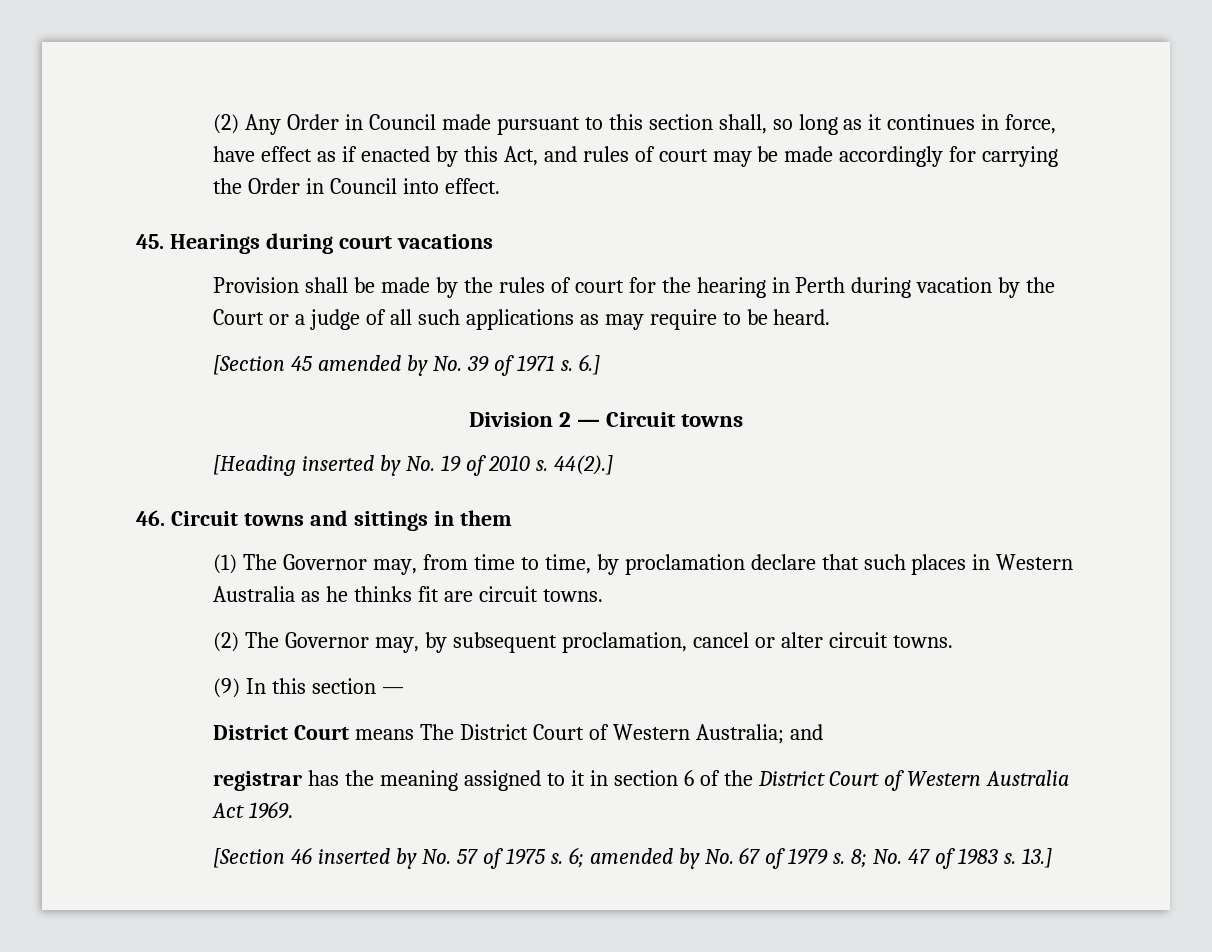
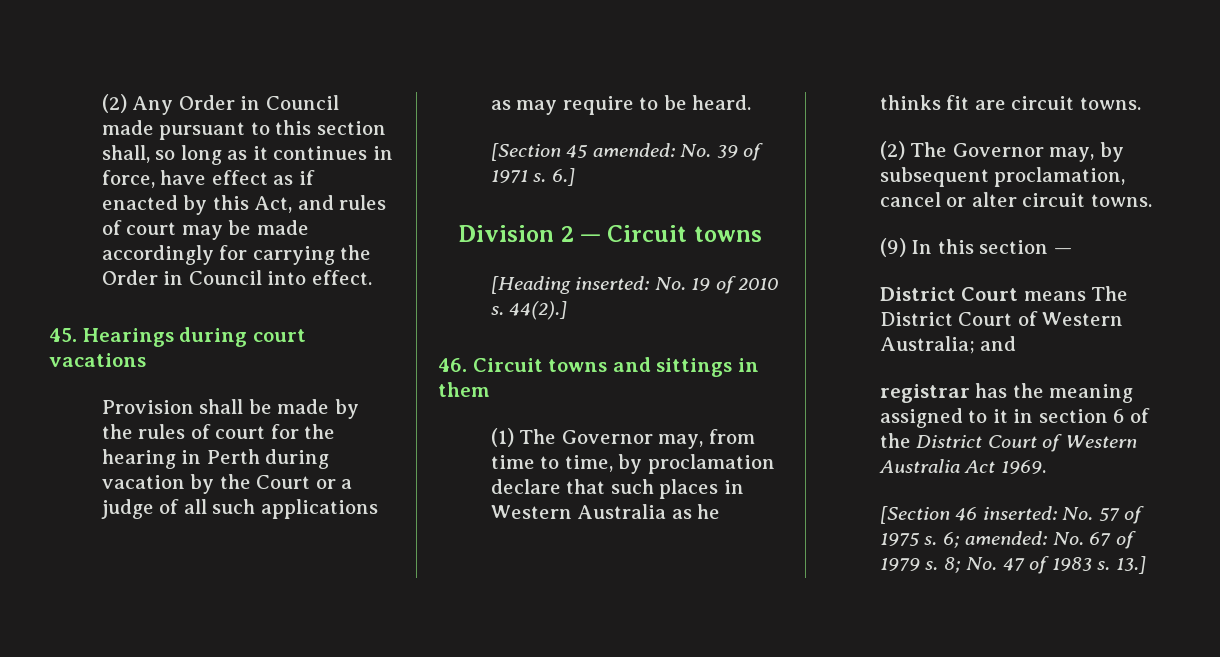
- [Section 45 amended by No. 39 of 1971 s.
+ [Section 45 amended: No. 39 of 1971 s.
- [Heading inserted by No. 19 of 2010 s.
+ [Heading inserted: No. 19 of 2010 s.
- [Section 46 inserted by No. 57 of 1975 s.
+ [Section 46 inserted: No. 57 of 1975 s.
- 6; amended by No. 67 of 1979 s.
+ 6; amended: No. 67 of 1979 s.

